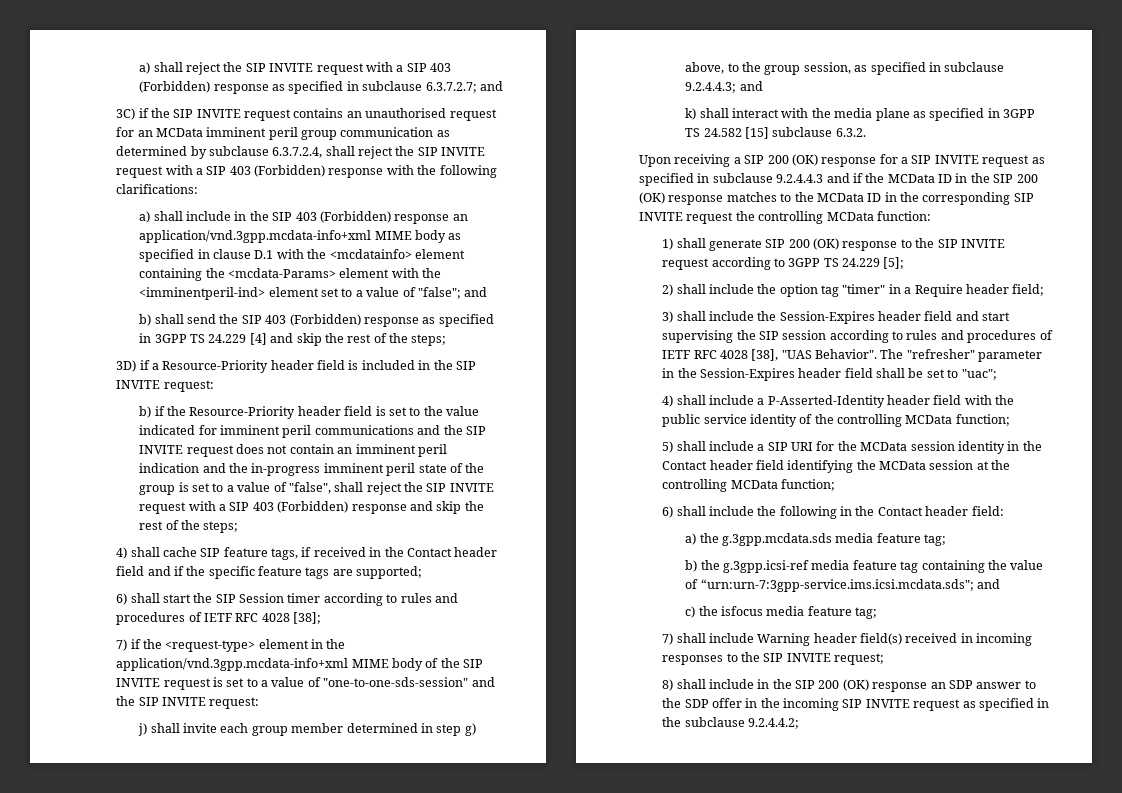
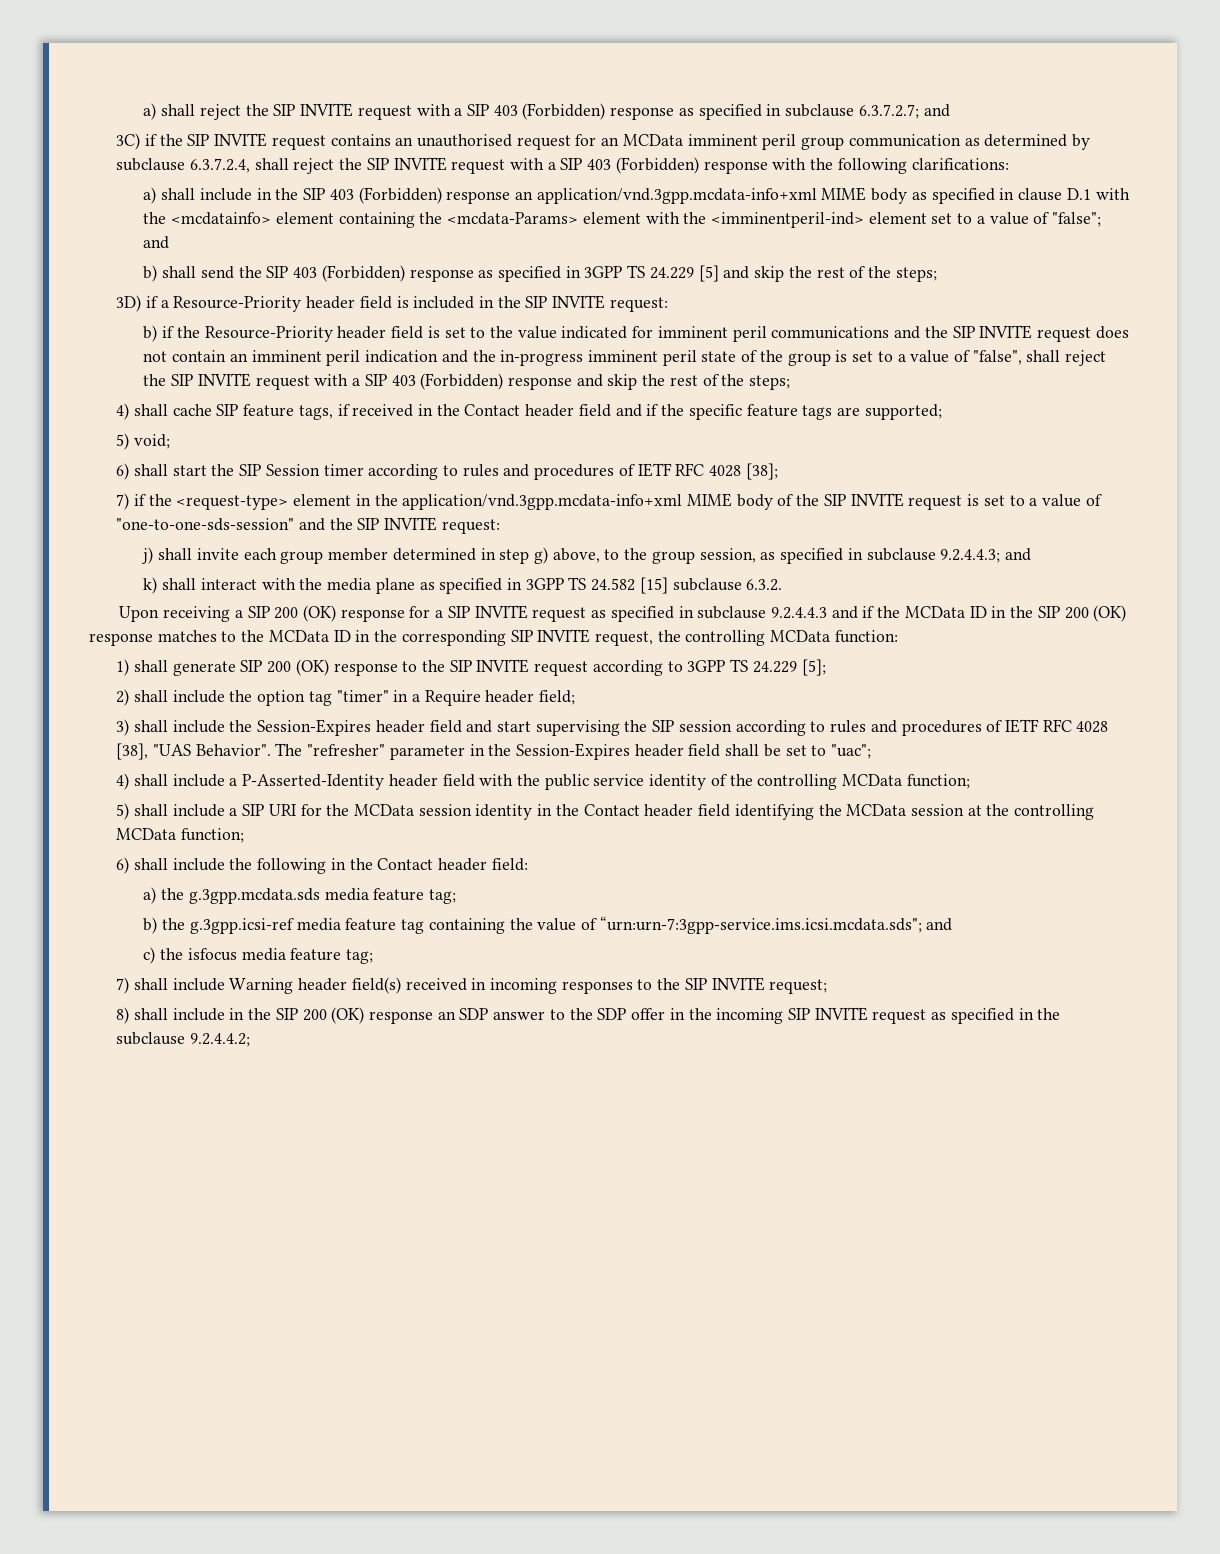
- b) shall send the SIP 403 (Forbidden) response as specified in 3GPP TS 24.229 [4] and skip the rest of the steps;
+ b) shall send the SIP 403 (Forbidden) response as specified in 3GPP TS 24.229 [5] and skip the rest of the steps;
+ 5) void;
- Upon receiving a SIP 200 (OK) response for a SIP INVITE request as specified in subclause 9.2.4.4.3 and if the MCData ID in the SIP 200 (OK) response matches to the MCData ID in the corresponding SIP INVITE request the controlling MCData function:
+ Upon receiving a SIP 200 (OK) response for a SIP INVITE request as specified in subclause 9.2.4.4.3 and if the MCData ID in the SIP 200 (OK) response matches to the MCData ID in the corresponding SIP INVITE request, the controlling MCData function:

